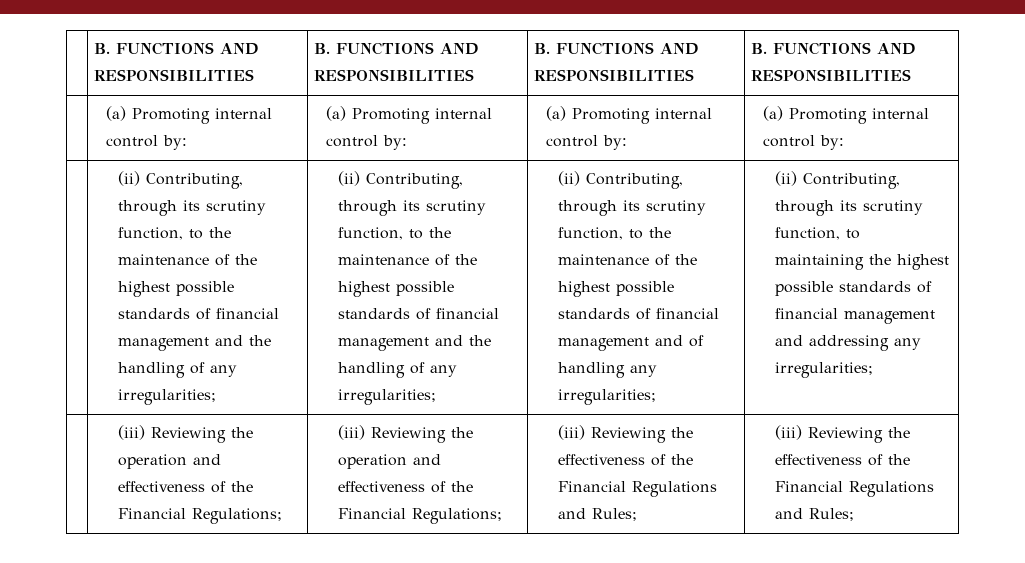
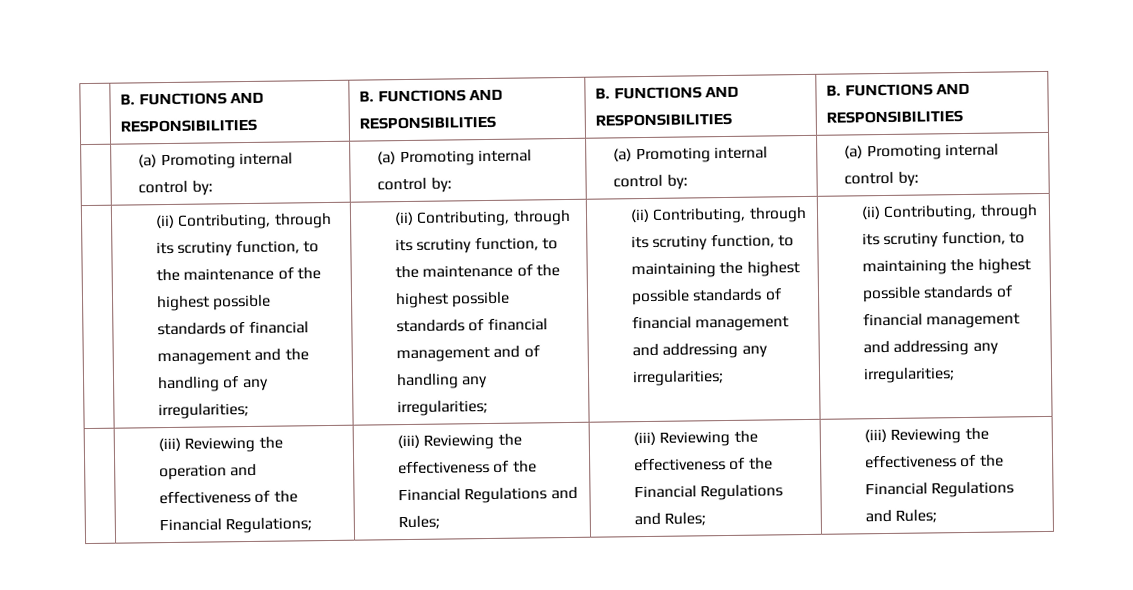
- (ii) Contributing, through its scrutiny function, to the maintenance of the highest possible standards of financial management and the handling of any irregularities; | (ii) Contributing, through its scrutiny function, to the maintenance of the highest possible standards of financial management and of handling any irregularities;
+ (ii) Contributing, through its scrutiny function, to the maintenance of the highest possible standards of financial management and of handling any irregularities; | (ii) Contributing, through its scrutiny function, to maintaining the highest possible standards of financial management and addressing any irregularities;
- | (iii) Reviewing the operation and effectiveness of the Financial Regulations; | (iii) Reviewing the operation and effectiveness of the Financial Regulations; | (iii) Reviewing the effectiveness of the Financial Regulations and Rules; | (iii) Reviewing the effectiveness of the Financial Regulations and Rules;
+ | (iii) Reviewing the operation and effectiveness of the Financial Regulations; | (iii) Reviewing the effectiveness of the Financial Regulations and Rules; | (iii) Reviewing the effectiveness of the Financial Regulations and Rules; | (iii) Reviewing the effectiveness of the Financial Regulations and Rules;

